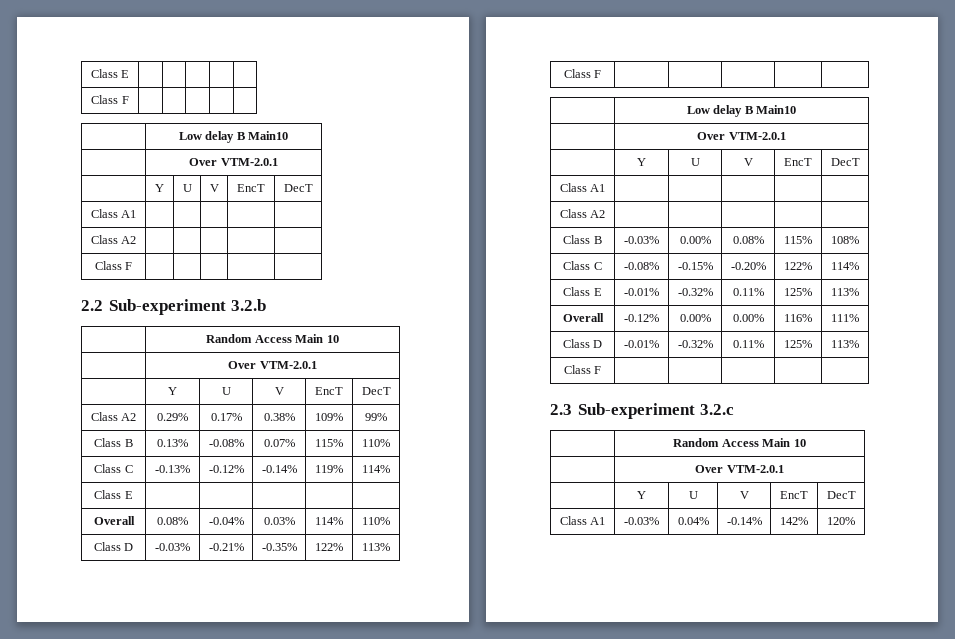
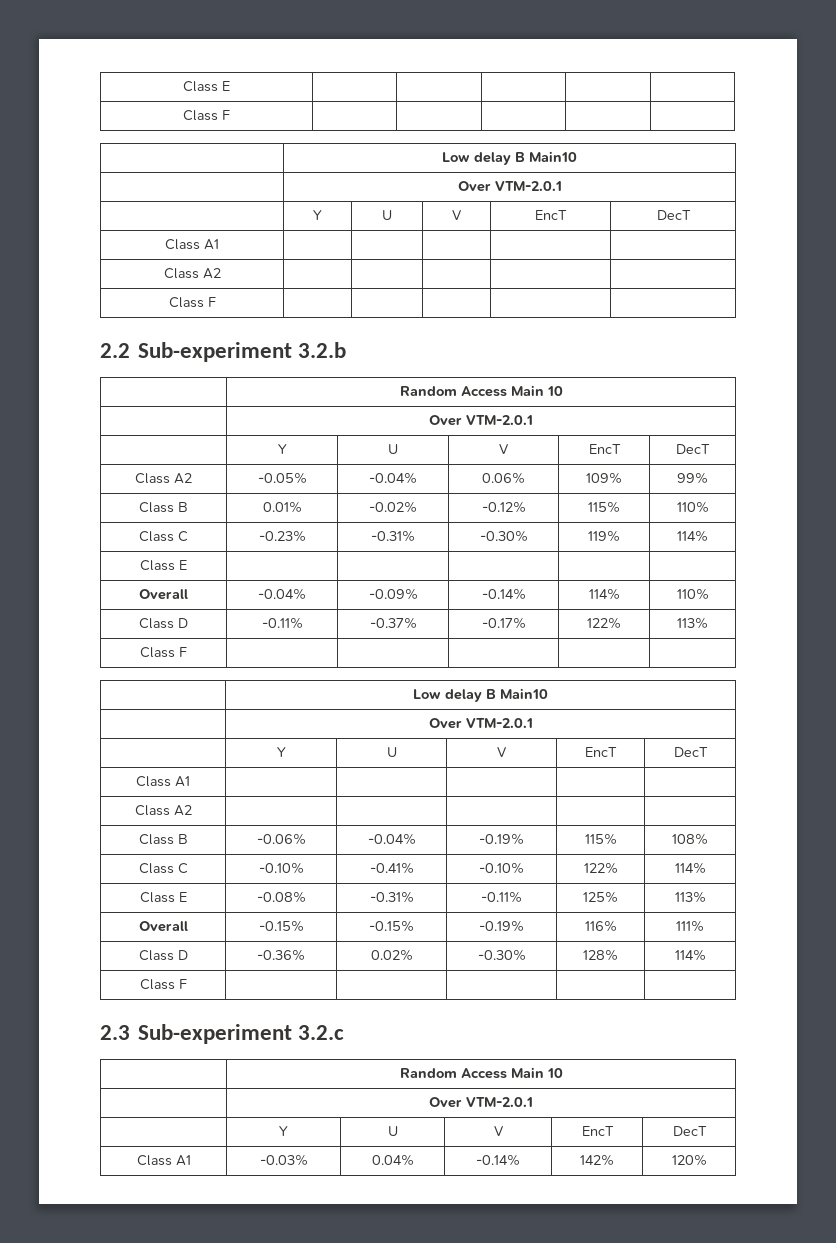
- Class A2 | 0.29% | 0.17% | 0.38% | 109% | 99%
+ Class A2 | -0.05% | -0.04% | 0.06% | 109% | 99%
- Class B | 0.13% | -0.08% | 0.07% | 115% | 110%
+ Class B | 0.01% | -0.02% | -0.12% | 115% | 110%
- Class C | -0.13% | -0.12% | -0.14% | 119% | 114%
+ Class C | -0.23% | -0.31% | -0.30% | 119% | 114%
- Overall | 0.08% | -0.04% | 0.03% | 114% | 110%
+ Overall | -0.04% | -0.09% | -0.14% | 114% | 110%
- Class D | -0.03% | -0.21% | -0.35% | 122% | 113%
+ Class D | -0.11% | -0.37% | -0.17% | 122% | 113%
- Class B | -0.03% | 0.00% | 0.08% | 115% | 108%
+ Class B | -0.06% | -0.04% | -0.19% | 115% | 108%
- Class C | -0.08% | -0.15% | -0.20% | 122% | 114%
+ Class C | -0.10% | -0.41% | -0.10% | 122% | 114%
- Class E | -0.01% | -0.32% | 0.11% | 125% | 113%
+ Class E | -0.08% | -0.31% | -0.11% | 125% | 113%
- Overall | -0.12% | 0.00% | 0.00% | 116% | 111%
+ Overall | -0.15% | -0.15% | -0.19% | 116% | 111%
- Class D | -0.01% | -0.32% | 0.11% | 125% | 113%
+ Class D | -0.36% | 0.02% | -0.30% | 128% | 114%

